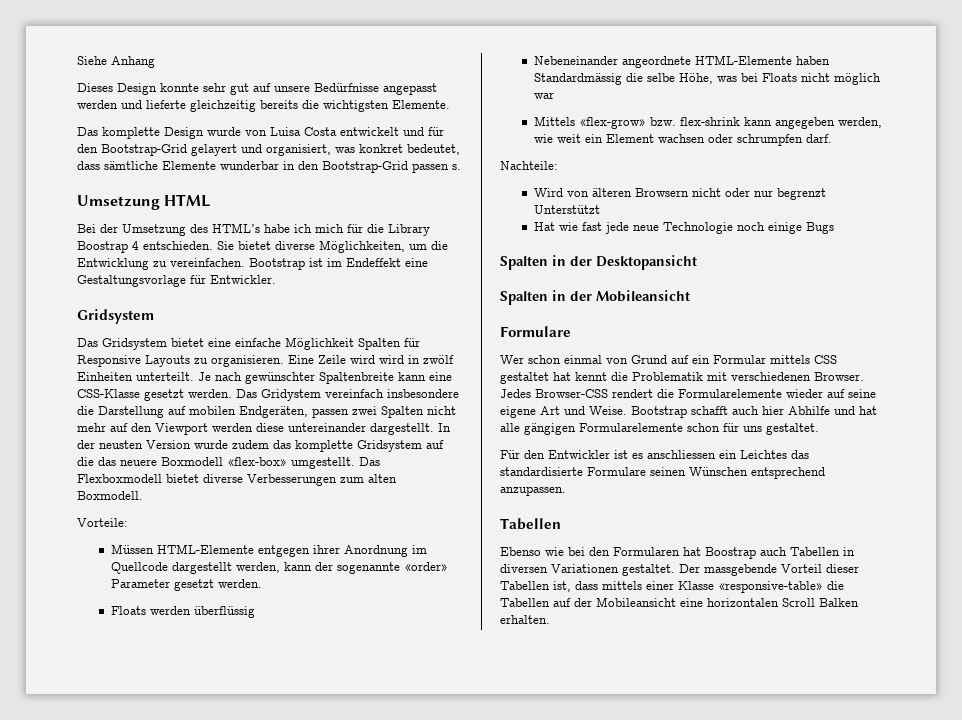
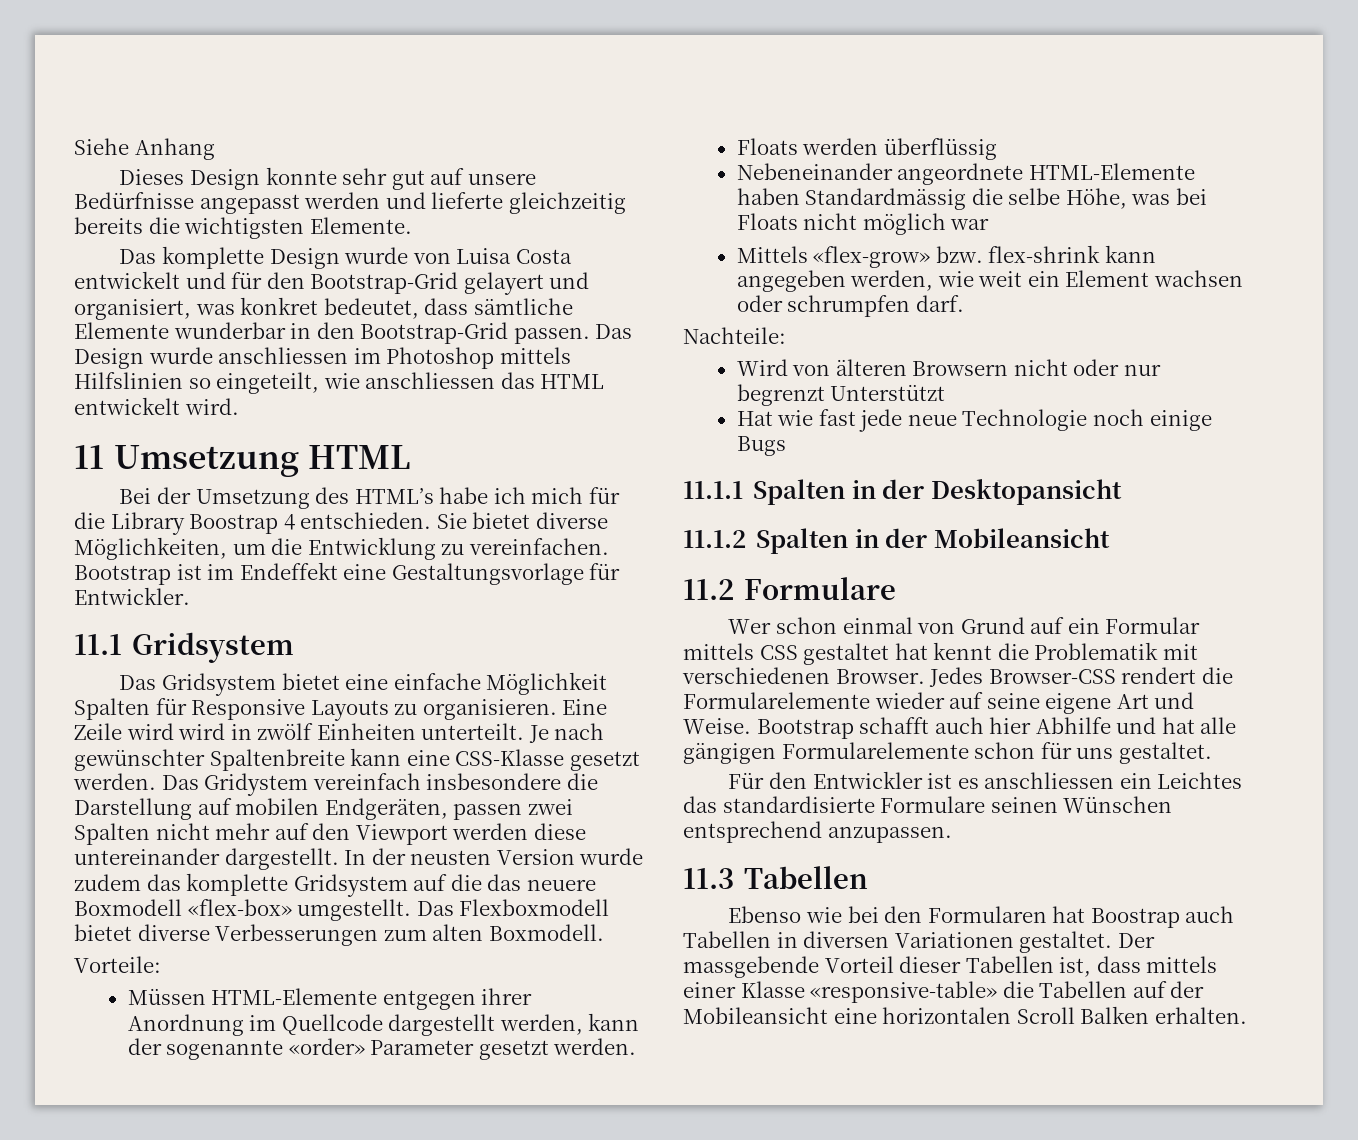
- Das komplette Design wurde von Luisa Costa entwickelt und für den Bootstrap-Grid gelayert und organisiert, was konkret bedeutet, dass sämtliche Elemente wunderbar in den Bootstrap-Grid passen s.
- Umsetzung HTML
+ Das komplette Design wurde von Luisa Costa entwickelt und für den Bootstrap-Grid gelayert und organisiert, was konkret bedeutet, dass sämtliche Elemente wunderbar in den Bootstrap-Grid passen. Das Design wurde anschliessen im Photoshop mittels Hilfslinien so eingeteilt, wie anschliessen das HTML entwickelt wird.
+ 11 Umsetzung HTML
  Bootstrap ist im Endeffekt eine Gestaltungsvorlage für Entwickler.
- Gridsystem
+ 11.1 Gridsystem
- Spalten in der Desktopansicht
+ 11.1.1 Spalten in der Desktopansicht
- Spalten in der Mobileansicht
- Formulare
+ 11.1.2 Spalten in der Mobileansicht
+ 11.2 Formulare
  Für den Entwickler ist es anschliessen ein Leichtes das standardisierte Formulare seinen Wünschen entsprechend anzupassen.
- Tabellen
+ 11.3 Tabellen

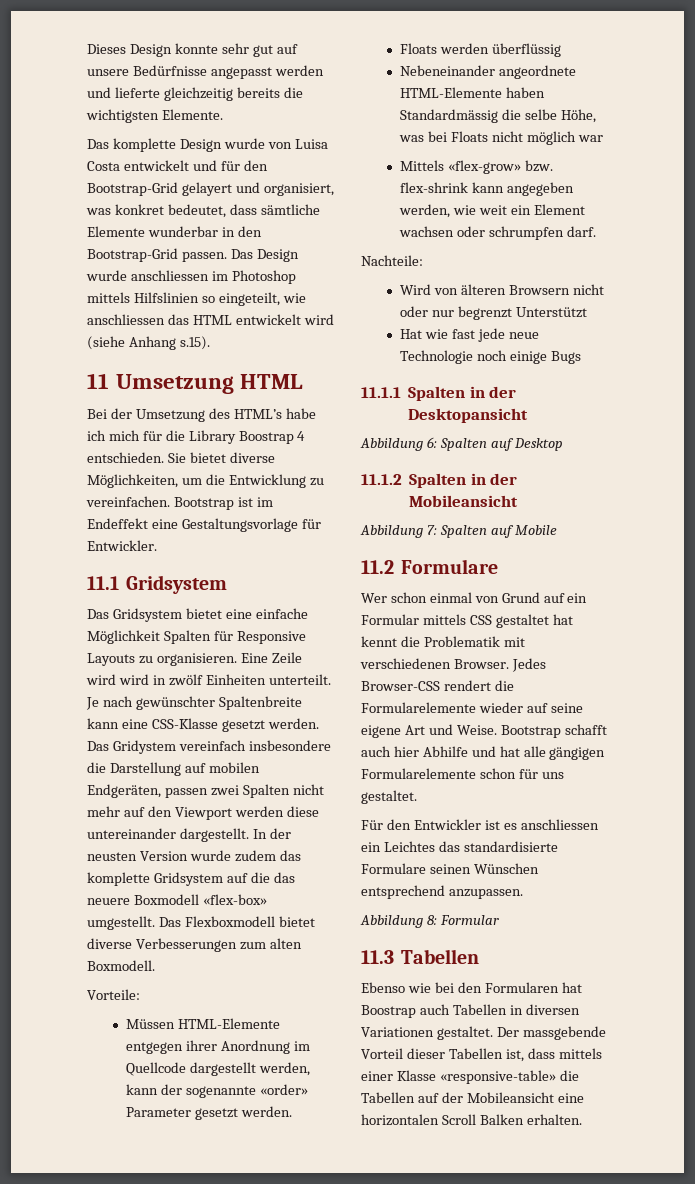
- Siehe Anhang
- Das Design wurde anschliessen im Photoshop mittels Hilfslinien so eingeteilt, wie anschliessen das HTML entwickelt wird.
+ Das Design wurde anschliessen im Photoshop mittels Hilfslinien so eingeteilt, wie anschliessen das HTML entwickelt wird (siehe Anhang s.15).
+ Abbildung 6: Spalten auf Desktop
+ Abbildung 7: Spalten auf Mobile
+ Abbildung 8: Formular

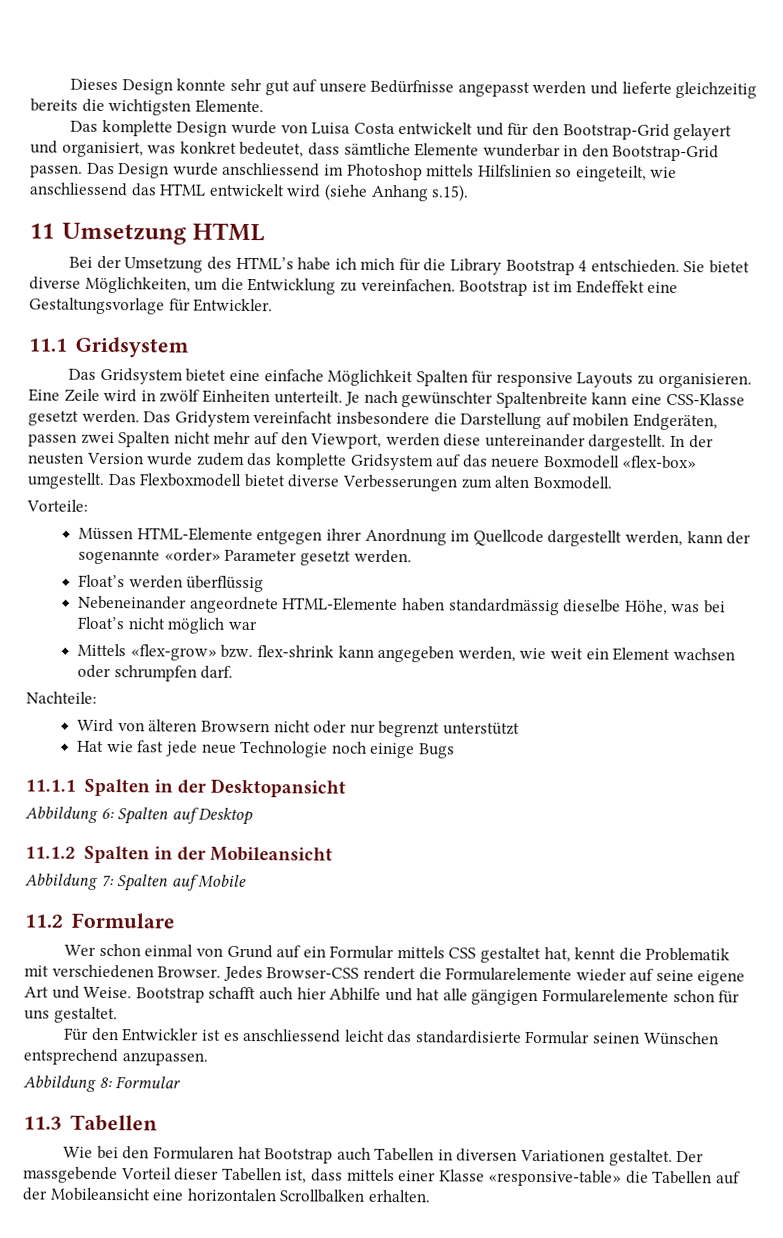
- Das Design wurde anschliessen im Photoshop mittels Hilfslinien so eingeteilt, wie anschliessen das HTML entwickelt wird (siehe Anhang s.15).
+ Das Design wurde anschliessend im Photoshop mittels Hilfslinien so eingeteilt, wie anschliessend das HTML entwickelt wird (siehe Anhang s.15).
- Bei der Umsetzung des HTML’s habe ich mich für die Library Boostrap 4 entschieden.
+ Bei der Umsetzung des HTML’s habe ich mich für die Library Bootstrap 4 entschieden.
- Das Gridsystem bietet eine einfache Möglichkeit Spalten für Responsive Layouts zu organisieren.
+ Das Gridsystem bietet eine einfache Möglichkeit Spalten für responsive Layouts zu organisieren.
- Eine Zeile wird wird in zwölf Einheiten unterteilt.
+ Eine Zeile wird in zwölf Einheiten unterteilt.
- Das Gridystem vereinfach insbesondere die Darstellung auf mobilen Endgeräten, passen zwei Spalten nicht mehr auf den Viewport werden diese untereinander dargestellt.
+ Das Gridystem vereinfacht insbesondere die Darstellung auf mobilen Endgeräten, passen zwei Spalten nicht mehr auf den Viewport, werden diese untereinander dargestellt.
- In der neusten Version wurde zudem das komplette Gridsystem auf die das neuere Boxmodell «flex-box» umgestellt.
+ In der neusten Version wurde zudem das komplette Gridsystem auf das neuere Boxmodell «flex-box» umgestellt.
- Floats werden überflüssig
+ Float’s werden überflüssig
- Nebeneinander angeordnete HTML-Elemente haben Standardmässig die selbe Höhe, was bei Floats nicht möglich war
+ Nebeneinander angeordnete HTML-Elemente haben standardmässig dieselbe Höhe, was bei Float’s nicht möglich war
- Wird von älteren Browsern nicht oder nur begrenzt Unterstützt
+ Wird von älteren Browsern nicht oder nur begrenzt unterstützt
- Wer schon einmal von Grund auf ein Formular mittels CSS gestaltet hat kennt die Problematik mit verschiedenen Browser.
+ Wer schon einmal von Grund auf ein Formular mittels CSS gestaltet hat, kennt die Problematik mit verschiedenen Browser.
- Für den Entwickler ist es anschliessen ein Leichtes das standardisierte Formulare seinen Wünschen entsprechend anzupassen.
+ Für den Entwickler ist es anschliessend leicht das standardisierte Formular seinen Wünschen entsprechend anzupassen.
- Ebenso wie bei den Formularen hat Boostrap auch Tabellen in diversen Variationen gestaltet.
+ Wie bei den Formularen hat Bootstrap auch Tabellen in diversen Variationen gestaltet.
- Der massgebende Vorteil dieser Tabellen ist, dass mittels einer Klasse «responsive-table» die Tabellen auf der Mobileansicht eine horizontalen Scroll Balken erhalten.
+ Der massgebende Vorteil dieser Tabellen ist, dass mittels einer Klasse «responsive-table» die Tabellen auf der Mobileansicht eine horizontalen Scrollbalken erhalten.

